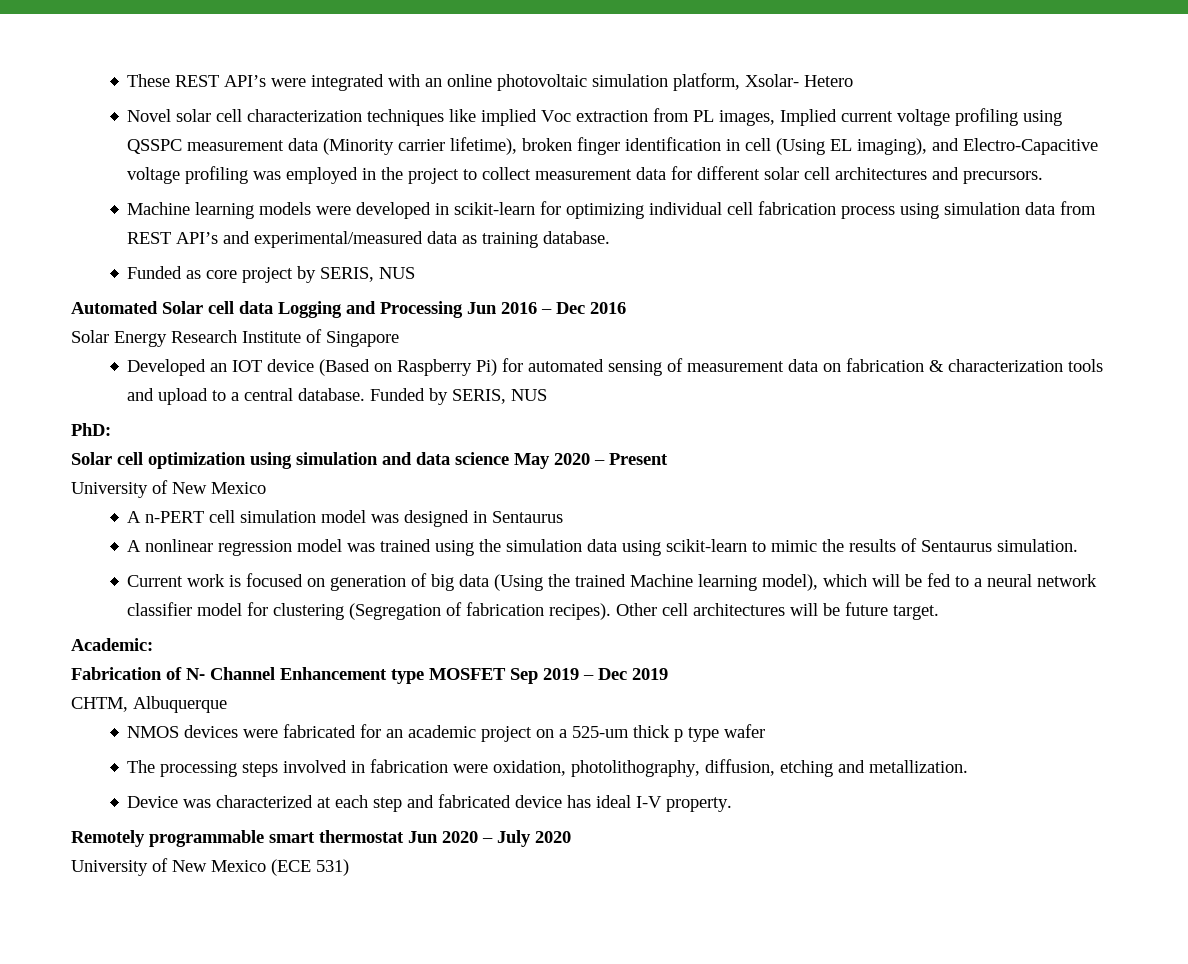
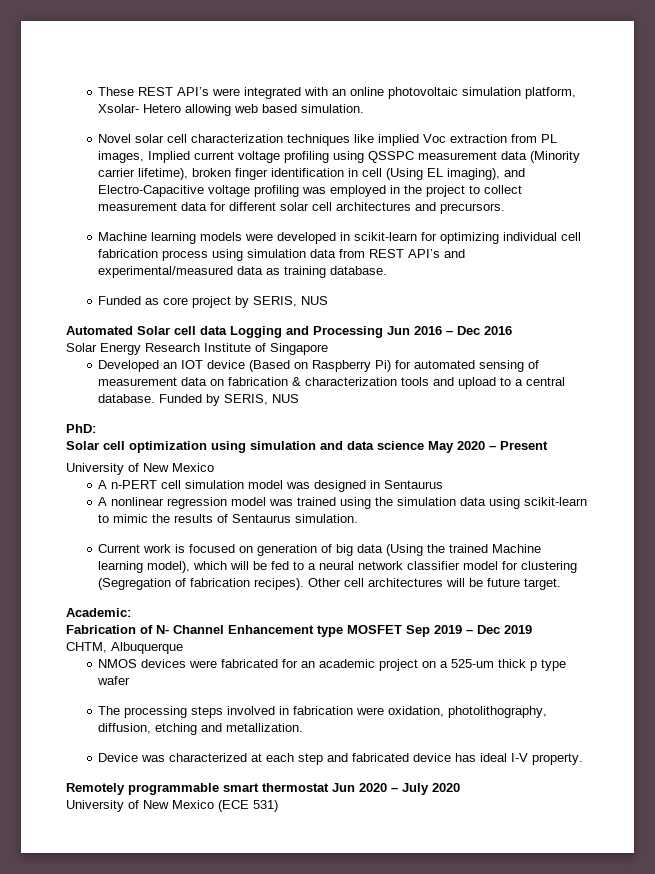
- These REST API’s were integrated with an online photovoltaic simulation platform, Xsolar- Hetero
+ These REST API’s were integrated with an online photovoltaic simulation platform, Xsolar- Hetero allowing web based simulation.

